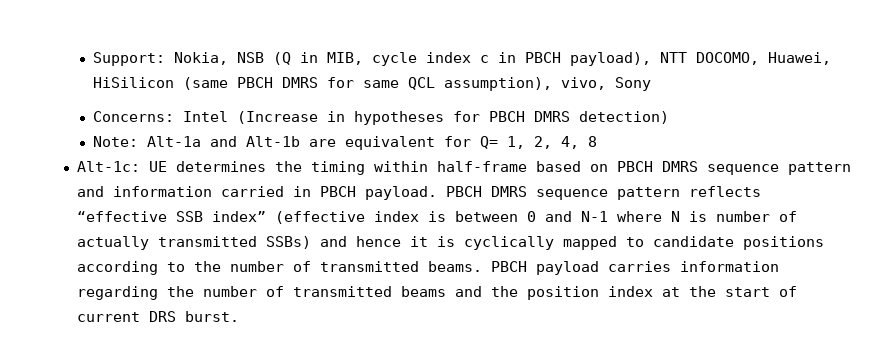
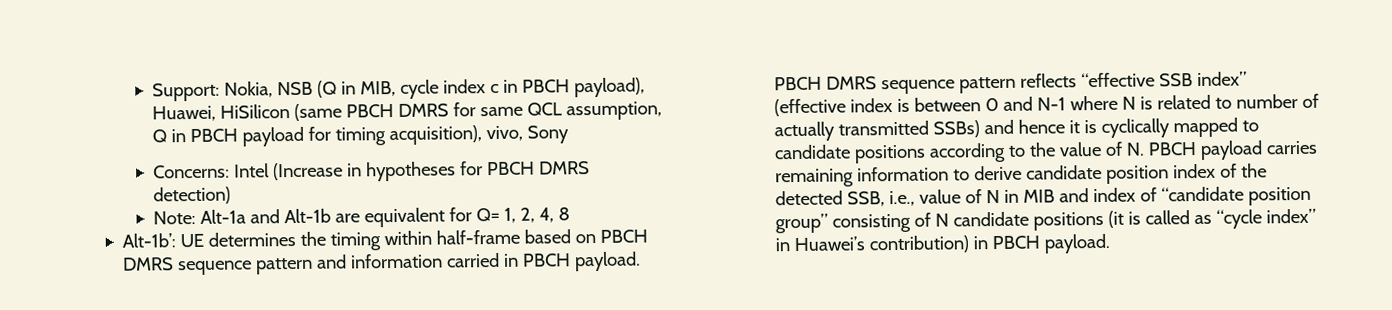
- Support: Nokia, NSB (Q in MIB, cycle index c in PBCH payload), NTT DOCOMO, Huawei, HiSilicon (same PBCH DMRS for same QCL assumption), vivo, Sony
+ Support: Nokia, NSB (Q in MIB, cycle index c in PBCH payload), Huawei, HiSilicon (same PBCH DMRS for same QCL assumption, Q in PBCH payload for timing acquisition), vivo, Sony
- Alt-1c: UE determines the timing within half-frame based on PBCH DMRS sequence pattern and information carried in PBCH payload.
+ Alt-1b’: UE determines the timing within half-frame based on PBCH DMRS sequence pattern and information carried in PBCH payload.
- PBCH DMRS sequence pattern reflects “effective SSB index” (effective index is between 0 and N-1 where N is number of actually transmitted SSBs) and hence it is cyclically mapped to candidate positions according to the number of transmitted beams. PBCH payload carries information regarding the number of transmitted beams and the position index at the start of current DRS burst.
+ PBCH DMRS sequence pattern reflects “effective SSB index” (effective index is between 0 and N-1 where N is related to number of actually transmitted SSBs) and hence it is cyclically mapped to candidate positions according to the value of N. PBCH payload carries remaining information to derive candidate position index of the detected SSB, i.e., value of N in MIB and index of “candidate position group” consisting of N candidate positions (it is called as “cycle index” in Huawei’s contribution) in PBCH payload.

